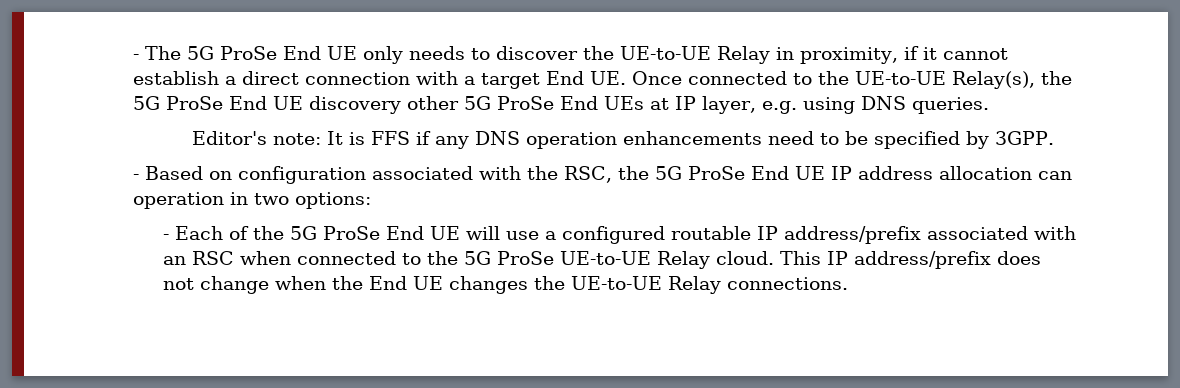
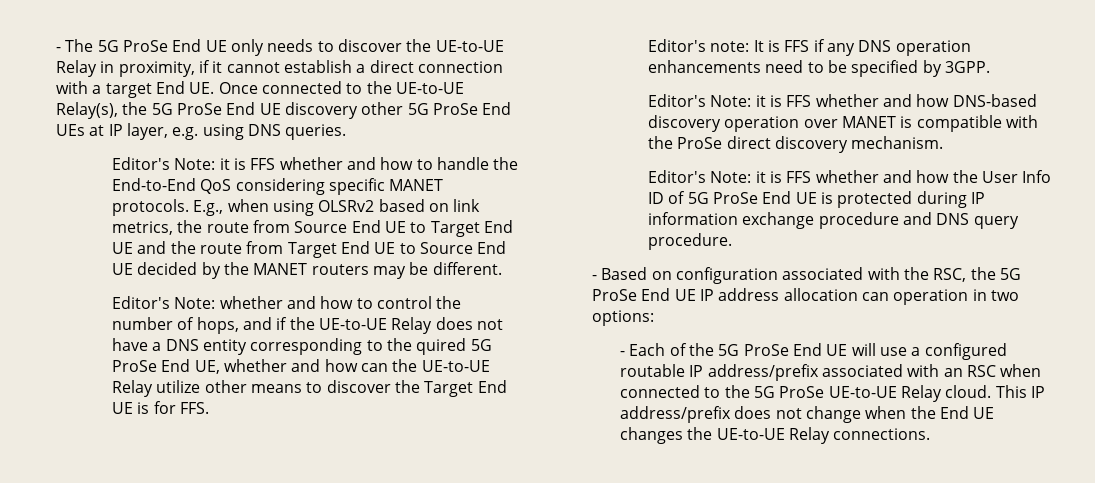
+ Editor's Note: it is FFS whether and how to handle the End-to-End QoS considering specific MANET protocols. E.g., when using OLSRv2 based on link metrics, the route from Source End UE to Target End UE and the route from Target End UE to Source End UE decided by the MANET routers may be different.
+ Editor's Note: whether and how to control the number of hops, and if the UE-to-UE Relay does not have a DNS entity corresponding to the quired 5G ProSe End UE, whether and how can the UE-to-UE Relay utilize other means to discover the Target End UE is for FFS.
+ Editor's Note: it is FFS whether and how DNS-based discovery operation over MANET is compatible with the ProSe direct discovery mechanism.
+ Editor's Note: it is FFS whether and how the User Info ID of 5G ProSe End UE is protected during IP information exchange procedure and DNS query procedure.

